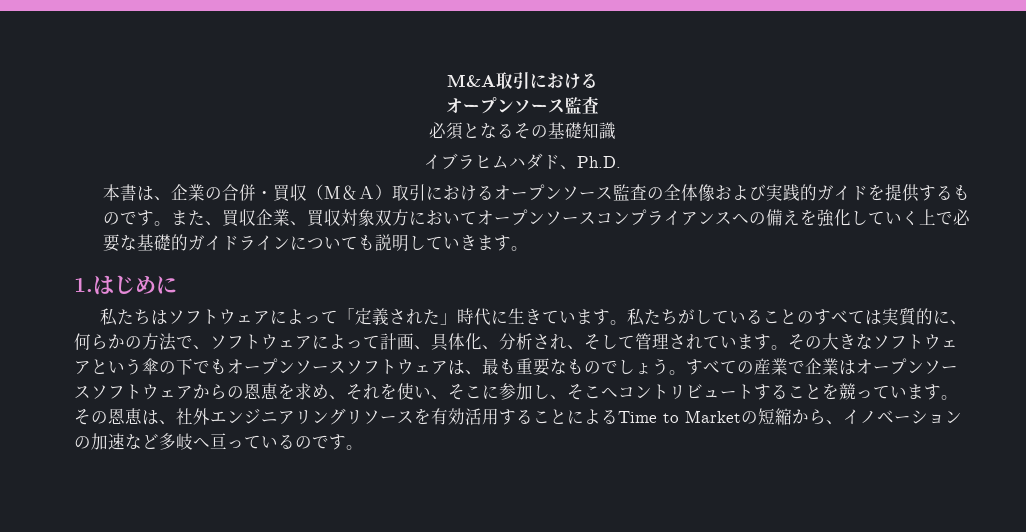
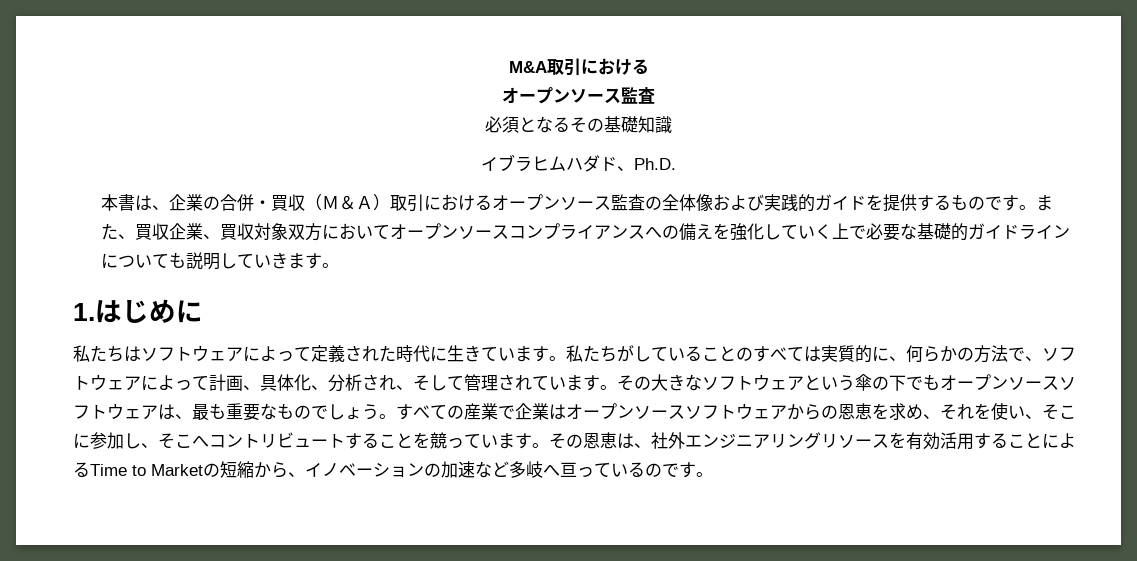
- 私たちはソフトウェアによって「定義された」時代に生きています。
+ 私たちはソフトウェアによって定義された時代に生きています。

